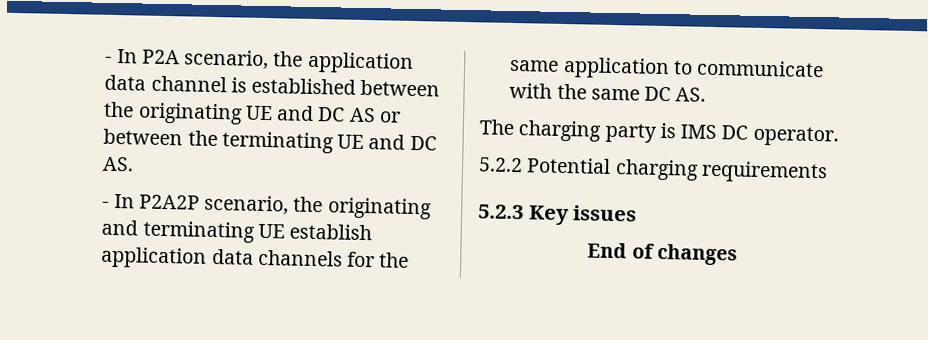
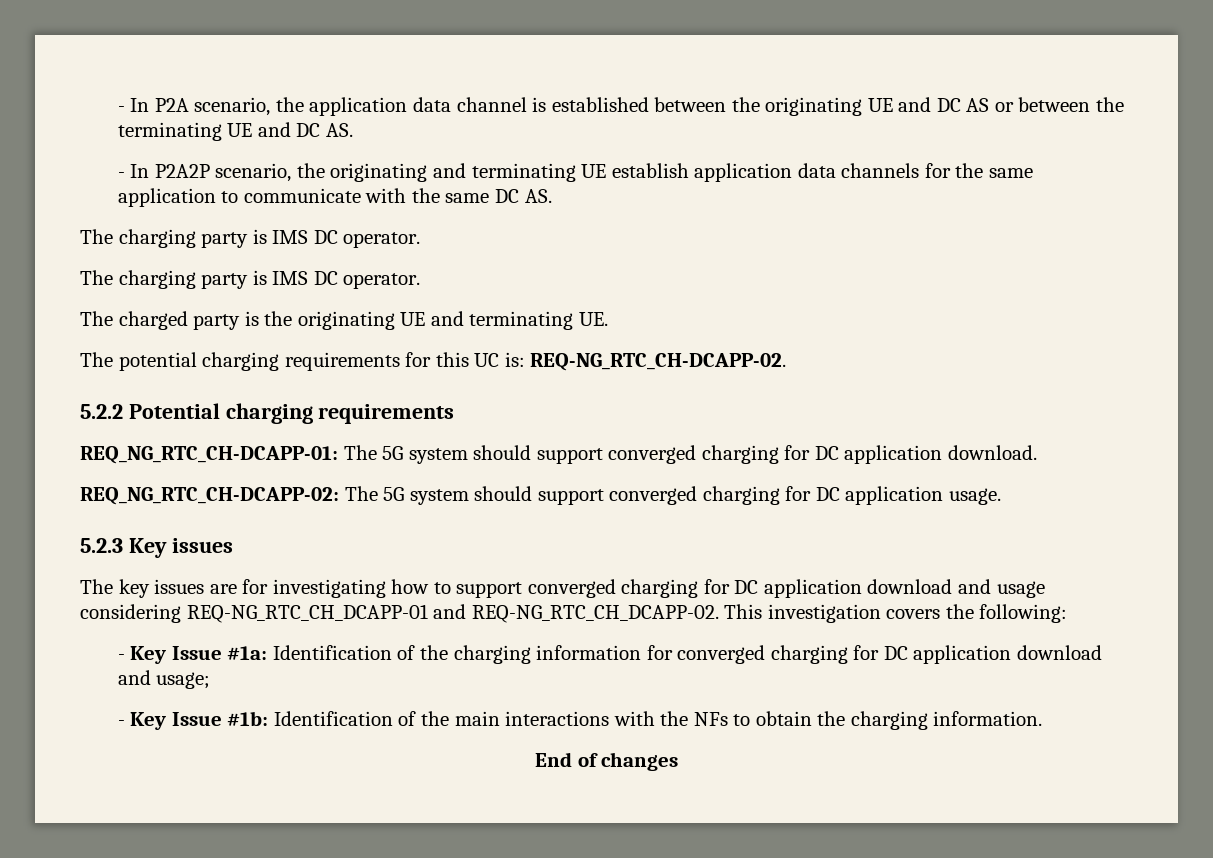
  - In P2A2P scenario, the originating and terminating UE establish application data channels for the same application to communicate with the same DC AS.
  The charging party is IMS DC operator.
+ The charging party is IMS DC operator.
+ The charged party is the originating UE and terminating UE.
+ The potential charging requirements for this UC is: REQ-NG_RTC_CH-DCAPP-02.
  5.2.2 Potential charging requirements
+ REQ_NG_RTC_CH-DCAPP-01: The 5G system should support converged charging for DC application download.
+ REQ_NG_RTC_CH-DCAPP-02: The 5G system should support converged charging for DC application usage.
  5.2.3 Key issues
+ The key issues are for investigating how to support converged charging for DC application download and usage considering REQ-NG_RTC_CH_DCAPP-01 and REQ-NG_RTC_CH_DCAPP-02. This investigation covers the following:
+ - Key Issue #1a: Identification of the charging information for converged charging for DC application download and usage;
+ - Key Issue #1b: Identification of the main interactions with the NFs to obtain the charging information.

